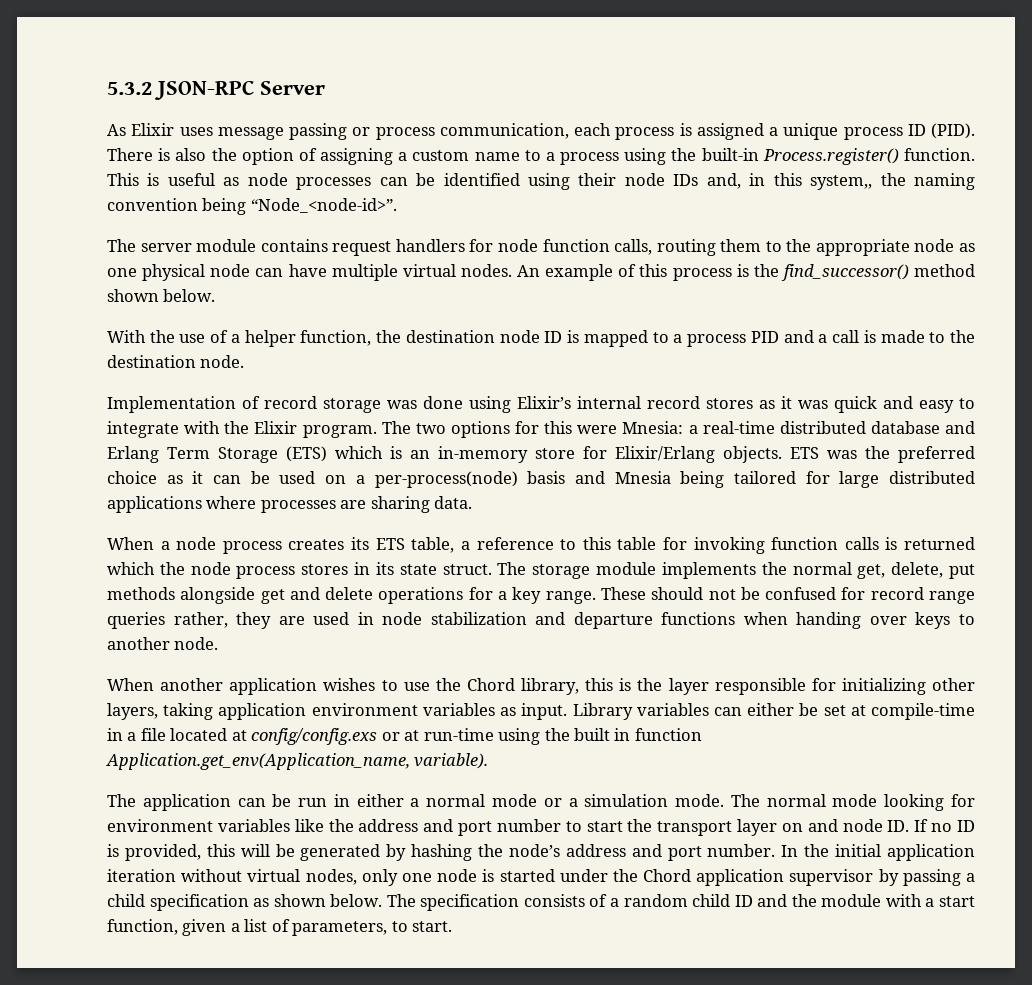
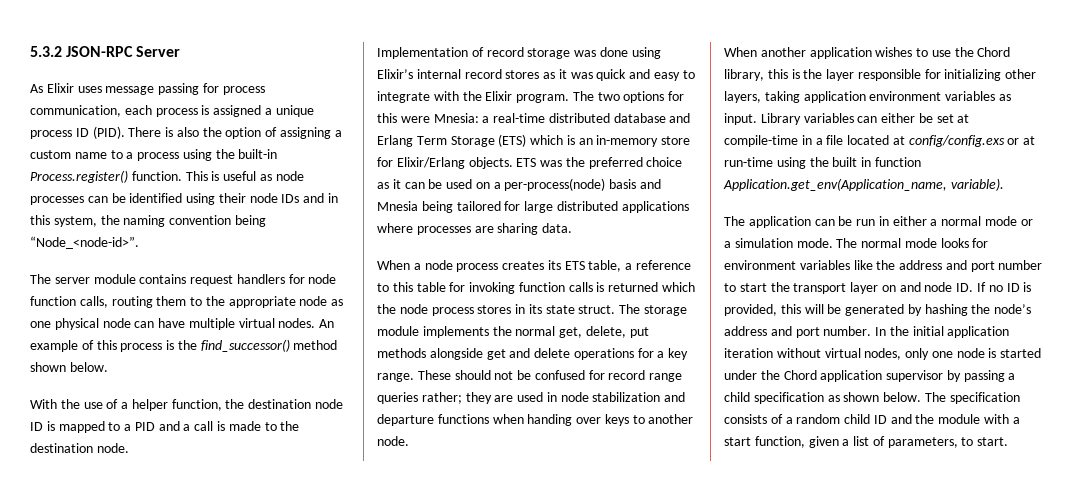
- As Elixir uses message passing or process communication, each process is assigned a unique process ID (PID).
+ As Elixir uses message passing for process communication, each process is assigned a unique process ID (PID).
- This is useful as node processes can be identified using their node IDs and, in this system,, the naming convention being “Node_<node-id>”.
+ This is useful as node processes can be identified using their node IDs and in this system, the naming convention being “Node_<node-id>”.
- With the use of a helper function, the destination node ID is mapped to a process PID and a call is made to the destination node.
+ With the use of a helper function, the destination node ID is mapped to a PID and a call is made to the destination node.
- These should not be confused for record range queries rather, they are used in node stabilization and departure functions when handing over keys to another node.
+ These should not be confused for record range queries rather; they are used in node stabilization and departure functions when handing over keys to another node.
- The normal mode looking for environment variables like the address and port number to start the transport layer on and node ID. If no ID is provided, this will be generated by hashing the node’s address and port number.
+ The normal mode looks for environment variables like the address and port number to start the transport layer on and node ID. If no ID is provided, this will be generated by hashing the node’s address and port number.

